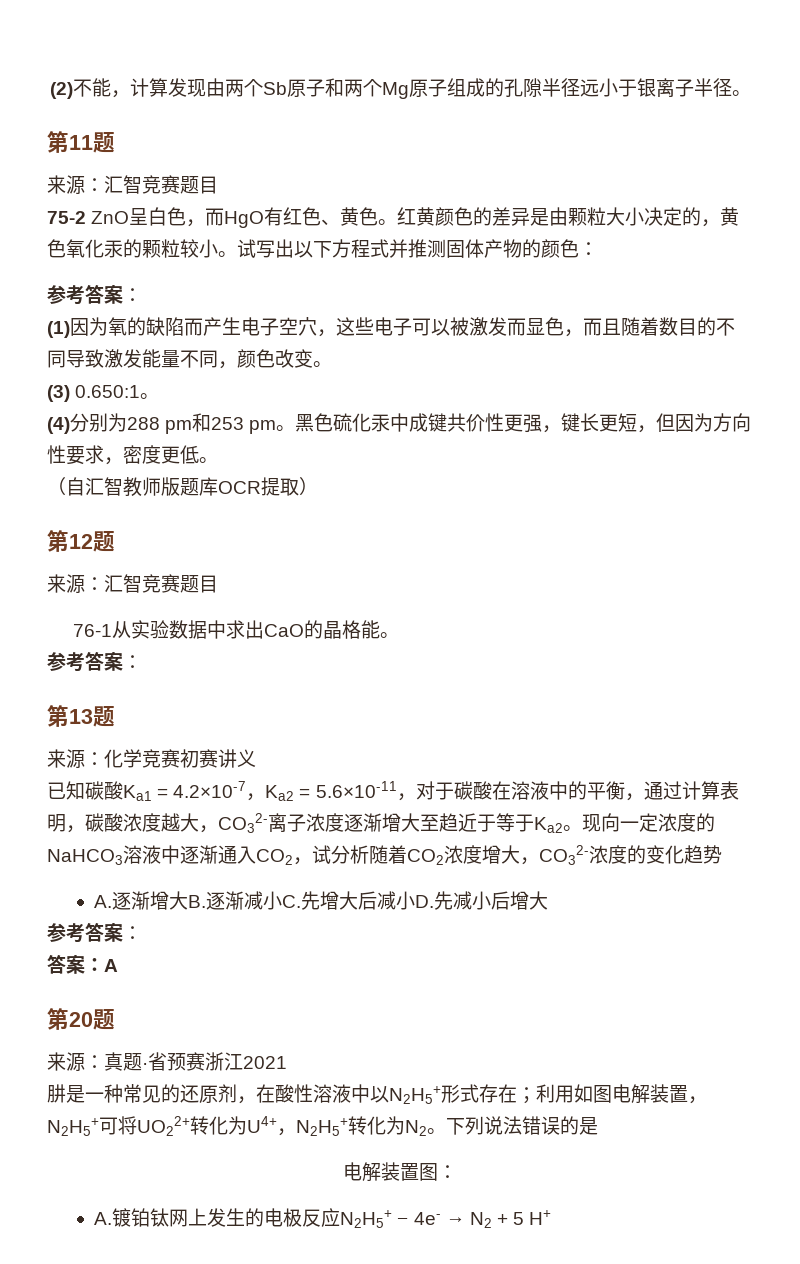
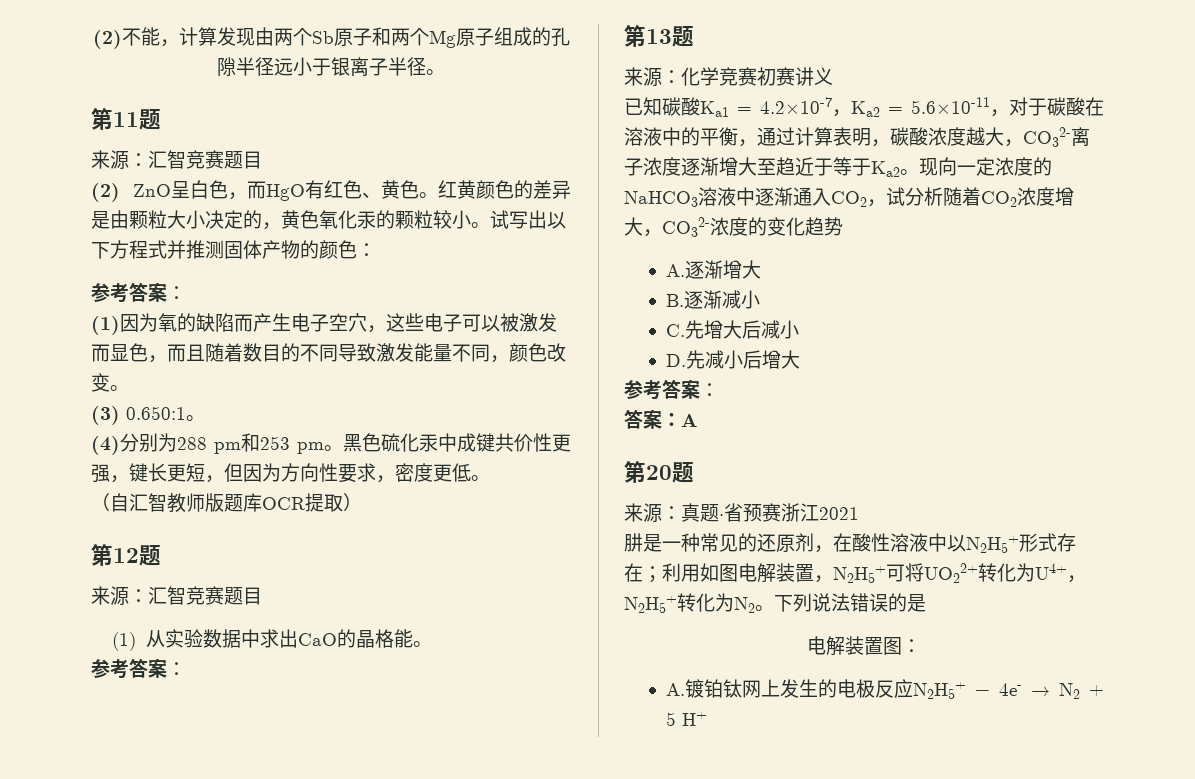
- 75-2 ZnO呈白色，而HgO有红色、黄色。
+ (2) ZnO呈白色，而HgO有红色、黄色。
- 76-1从实验数据中求出CaO的晶格能。
+ (1)从实验数据中求出CaO的晶格能。
- A.逐渐增大B.逐渐减小C.先增大后减小D.先减小后增大
+ A.逐渐增大
+ B.逐渐减小
+ C.先增大后减小
+ D.先减小后增大

